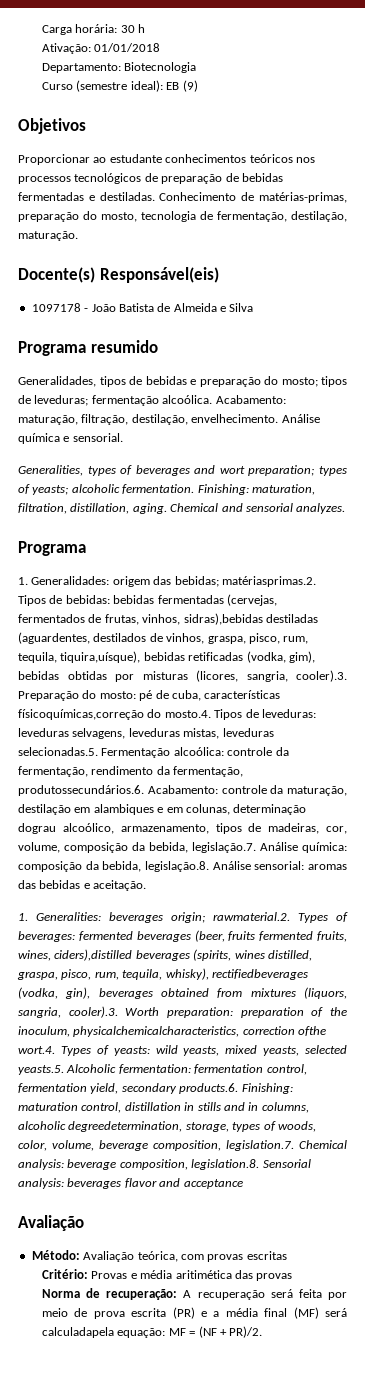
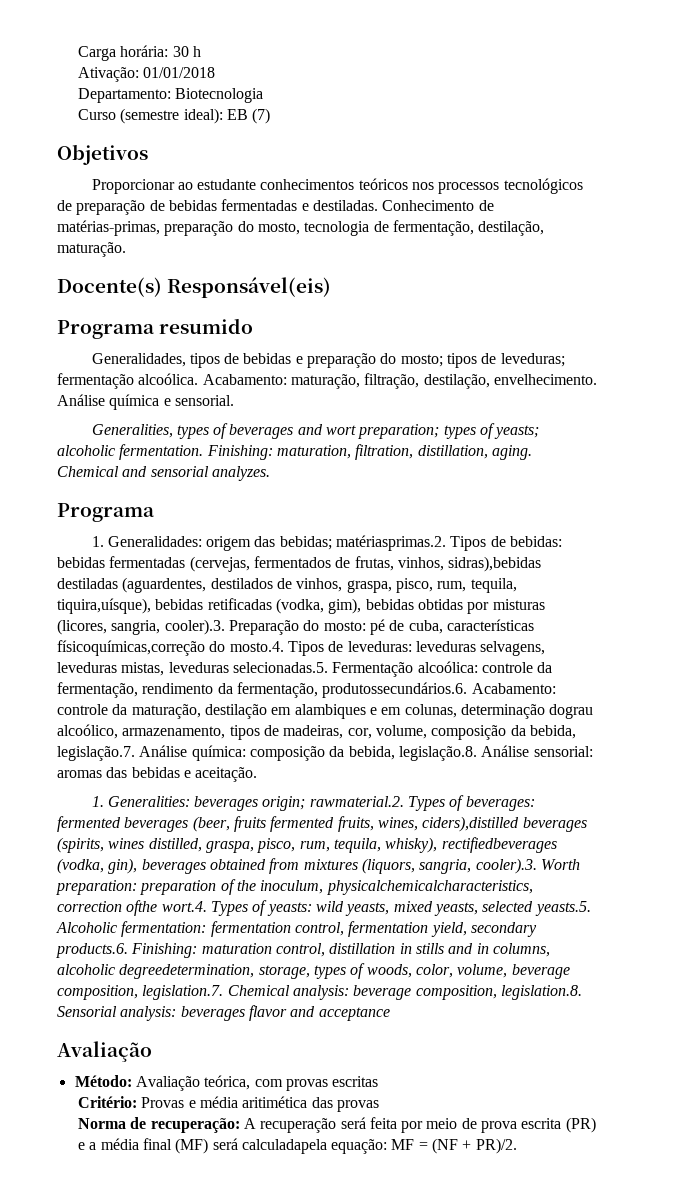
- Curso (semestre ideal): EB (9)
+ Curso (semestre ideal): EB (7)
- 1097178 - João Batista de Almeida e Silva

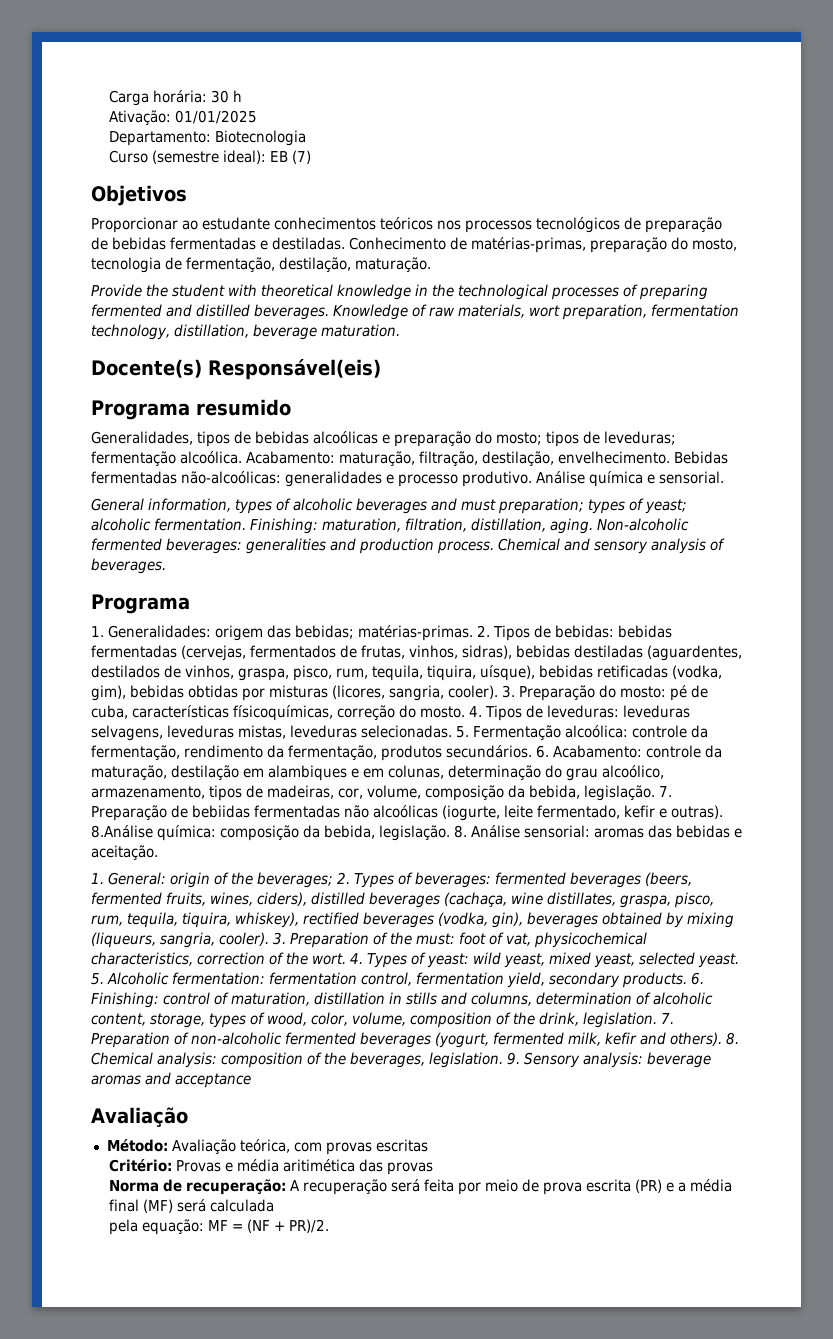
- Ativação: 01/01/2018
+ Ativação: 01/01/2025
+ Provide the student with theoretical knowledge in the technological processes of preparing fermented and distilled beverages. Knowledge of raw materials, wort preparation, fermentation technology, distillation, beverage maturation.
- Generalidades, tipos de bebidas e preparação do mosto; tipos de leveduras; fermentação alcoólica.
+ Generalidades, tipos de bebidas alcoólicas e preparação do mosto; tipos de leveduras; fermentação alcoólica.
+ Bebidas fermentadas não-alcoólicas: generalidades e processo produtivo.
- Generalities, types of beverages and wort preparation; types of yeasts; alcoholic fermentation.
+ General information, types of alcoholic beverages and must preparation; types of yeast; alcoholic fermentation.
- Chemical and sensorial analyzes.
+ Non-alcoholic fermented beverages: generalities and production process. Chemical and sensory analysis of beverages.
- matériasprimas.2. Tipos de bebidas:
+ matérias-primas. 2. Tipos de bebidas:
- bebidas fermentadas (cervejas, fermentados de frutas, vinhos, sidras),bebidas destiladas (aguardentes, destilados de vinhos, graspa, pisco, rum, tequila, tiquira,uísque), bebidas retificadas (vodka, gim), bebidas obtidas por misturas (licores, sangria, cooler).3. Preparação do mosto:
+ bebidas fermentadas (cervejas, fermentados de frutas, vinhos, sidras), bebidas destiladas (aguardentes, destilados de vinhos, graspa, pisco, rum, tequila, tiquira, uísque), bebidas retificadas (vodka, gim), bebidas obtidas por misturas (licores, sangria, cooler). 3. Preparação do mosto:
- pé de cuba, características físicoquímicas,correção do mosto.4. Tipos de leveduras:
+ pé de cuba, características físicoquímicas, correção do mosto. 4. Tipos de leveduras:
- leveduras selvagens, leveduras mistas, leveduras selecionadas.5. Fermentação alcoólica:
+ leveduras selvagens, leveduras mistas, leveduras selecionadas. 5. Fermentação alcoólica:
- controle da fermentação, rendimento da fermentação, produtossecundários.6. Acabamento:
+ controle da fermentação, rendimento da fermentação, produtos secundários. 6. Acabamento:
- controle da maturação, destilação em alambiques e em colunas, determinação dograu alcoólico, armazenamento, tipos de madeiras, cor, volume, composição da bebida, legislação.7. Análise química:
+ controle da maturação, destilação em alambiques e em colunas, determinação do grau alcoólico, armazenamento, tipos de madeiras, cor, volume, composição da bebida, legislação. 7. Preparação de bebiidas fermentadas não alcoólicas (iogurte, leite fermentado, kefir e outras). 8.Análise química:
- composição da bebida, legislação.8. Análise sensorial:
+ composição da bebida, legislação. 8. Análise sensorial:
- 1. Generalities: beverages origin; rawmaterial.2. Types of beverages: fermented beverages (beer, fruits fermented fruits, wines, ciders),distilled beverages (spirits, wines distilled, graspa, pisco, rum, tequila, whisky), rectifiedbeverages (vodka, gin), beverages obtained from mixtures (liquors, sangria, cooler).3. Worth preparation: preparation of the inoculum, physicalchemicalcharacteristics, correction ofthe wort.4. Types of yeasts: wild yeasts, mixed yeasts, selected yeasts.5. Alcoholic fermentation: fermentation control, fermentation yield, secondary products.6. Finishing: maturation control, distillation in stills and in columns, alcoholic degreedetermination, storage, types of woods, color, volume, beverage composition, legislation.7. Chemical analysis: beverage composition, legislation.8. Sensorial analysis: beverages flavor and acceptance
+ 1. General: origin of the beverages; 2. Types of beverages: fermented beverages (beers, fermented fruits, wines, ciders), distilled beverages (cachaça, wine distillates, graspa, pisco, rum, tequila, tiquira, whiskey), rectified beverages (vodka, gin), beverages obtained by mixing (liqueurs, sangria, cooler). 3. Preparation of the must: foot of vat, physicochemical characteristics, correction of the wort. 4. Types of yeast: wild yeast, mixed yeast, selected yeast. 5. Alcoholic fermentation: fermentation control, fermentation yield, secondary products. 6. Finishing: control of maturation, distillation in stills and columns, determination of alcoholic content, storage, types of wood, color, volume, composition of the drink, legislation. 7. Preparation of non-alcoholic fermented beverages (yogurt, fermented milk, kefir and others). 8. Chemical analysis: composition of the beverages, legislation. 9. Sensory analysis: beverage aromas and acceptance
- Norma de recuperação: A recuperação será feita por meio de prova escrita (PR) e a média final (MF) será calculadapela equação: MF = (NF + PR)/2.
+ Norma de recuperação: A recuperação será feita por meio de prova escrita (PR) e a média final (MF) será calculada
+ pela equação: MF = (NF + PR)/2.

